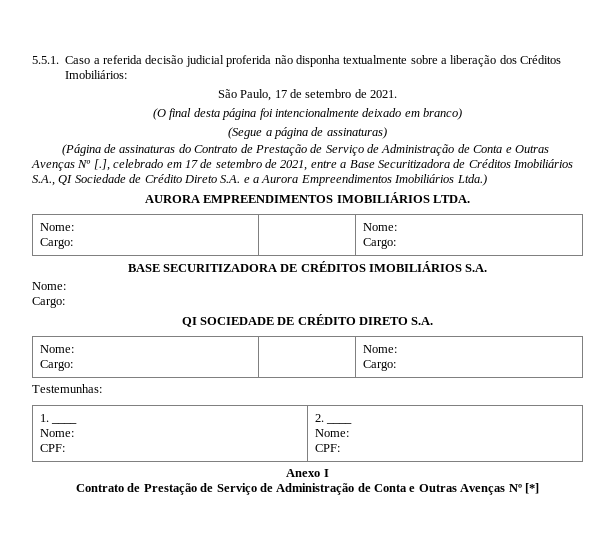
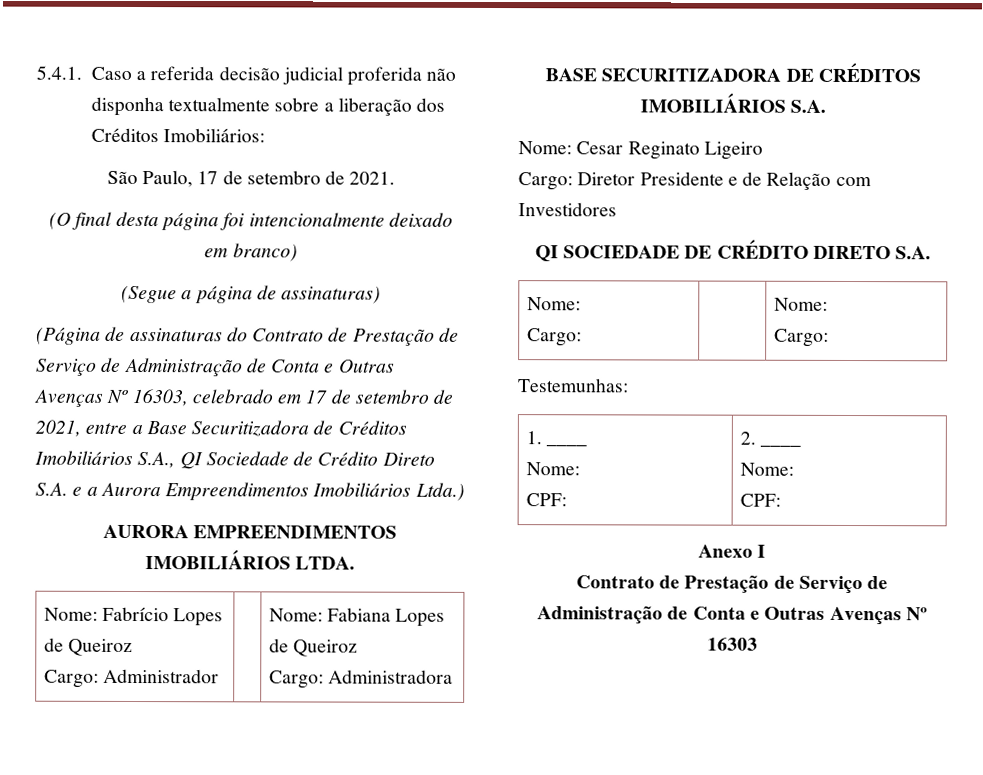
- 5.5.1. Caso a referida decisão judicial proferida não disponha textualmente sobre a liberação dos Créditos Imobiliários:
+ 5.4.1. Caso a referida decisão judicial proferida não disponha textualmente sobre a liberação dos Créditos Imobiliários:
- (Página de assinaturas do Contrato de Prestação de Serviço de Administração de Conta e Outras Avenças Nº [.], celebrado em 17 de setembro de 2021, entre a Base Securitizadora de Créditos Imobiliários S.A., QI Sociedade de Crédito Direto S.A. e a Aurora Empreendimentos Imobiliários Ltda.)
+ (Página de assinaturas do Contrato de Prestação de Serviço de Administração de Conta e Outras Avenças Nº 16303, celebrado em 17 de setembro de 2021, entre a Base Securitizadora de Créditos Imobiliários S.A., QI Sociedade de Crédito Direto S.A. e a Aurora Empreendimentos Imobiliários Ltda.)
  AURORA EMPREENDIMENTOS IMOBILIÁRIOS LTDA.
- Nome:
- Cargo: | | Nome:
- Cargo:
+ Nome: Fabrício Lopes de Queiroz
+ Cargo: Administrador | | Nome: Fabiana Lopes de Queiroz
+ Cargo: Administradora
  BASE SECURITIZADORA DE CRÉDITOS IMOBILIÁRIOS S.A.
- Nome:
- Cargo:
+ Nome: Cesar Reginato Ligeiro
+ Cargo: Diretor Presidente e de Relação com Investidores
- Contrato de Prestação de Serviço de Administração de Conta e Outras Avenças Nº [*]
+ Contrato de Prestação de Serviço de Administração de Conta e Outras Avenças Nº 16303

